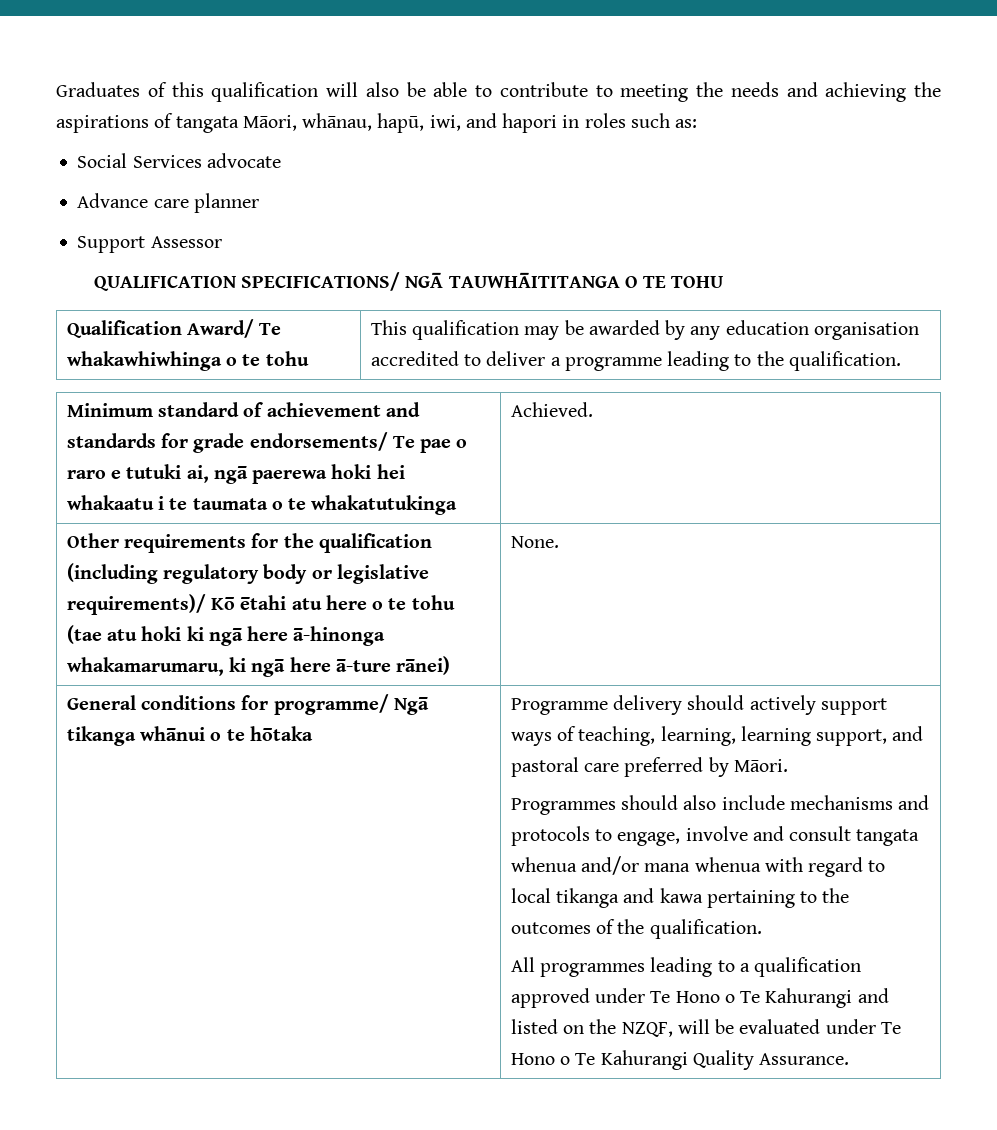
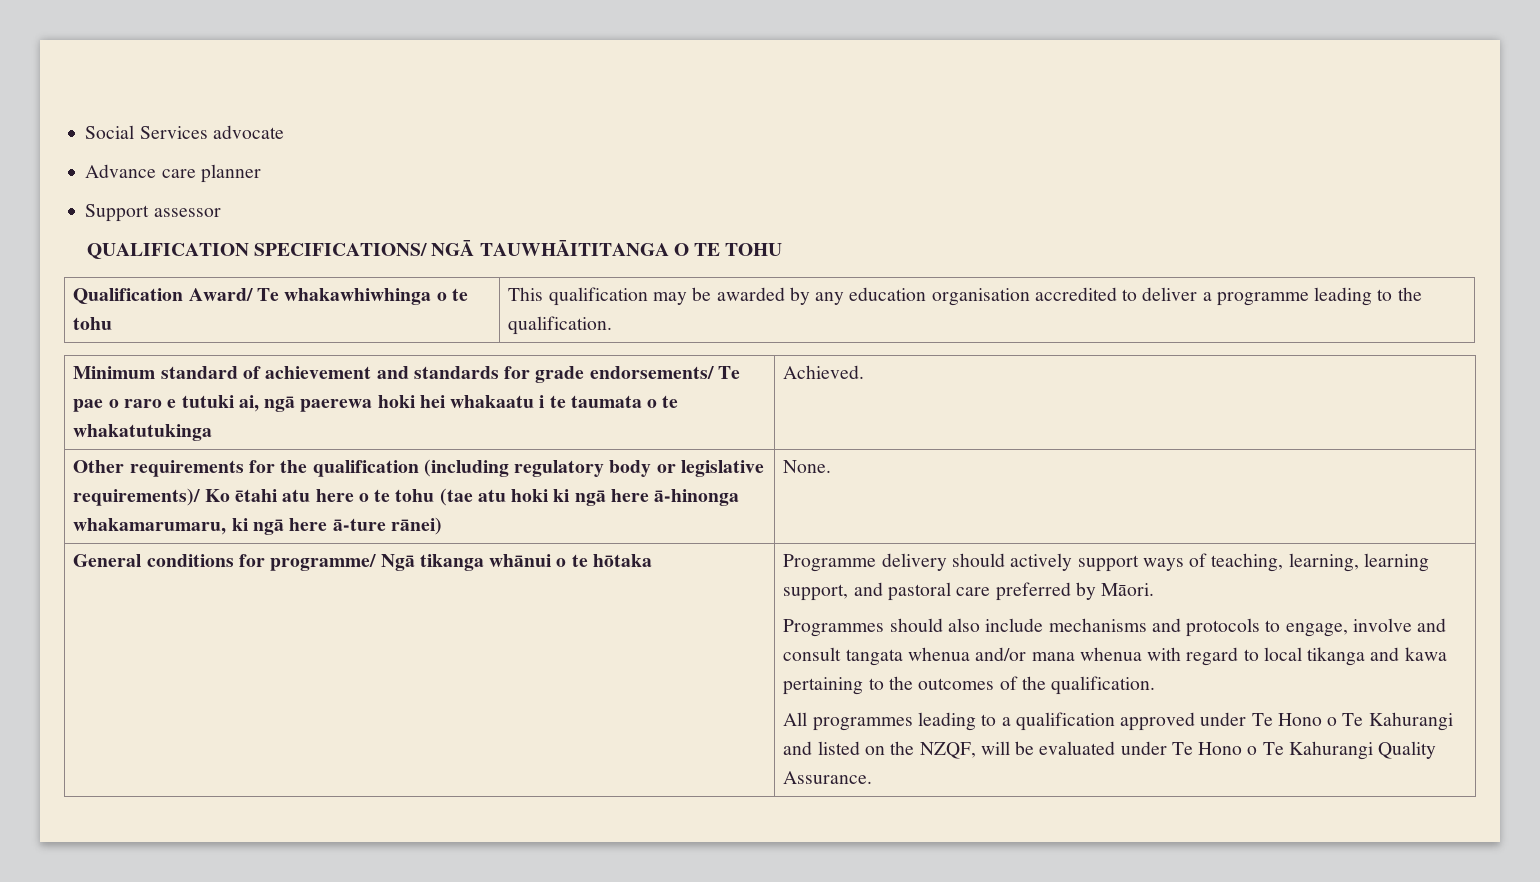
- Graduates of this qualification will also be able to contribute to meeting the needs and achieving the aspirations of tangata Māori, whānau, hapū, iwi, and hapori in roles such as:
- Support Assessor
+ Support assessor
- Other requirements for the qualification (including regulatory body or legislative requirements)/ Kō ētahi atu here o te tohu (tae atu hoki ki ngā here ā-hinonga whakamarumaru, ki ngā here ā-ture rānei) | None.
+ Other requirements for the qualification (including regulatory body or legislative requirements)/ Ko ētahi atu here o te tohu (tae atu hoki ki ngā here ā-hinonga whakamarumaru, ki ngā here ā-ture rānei) | None.

